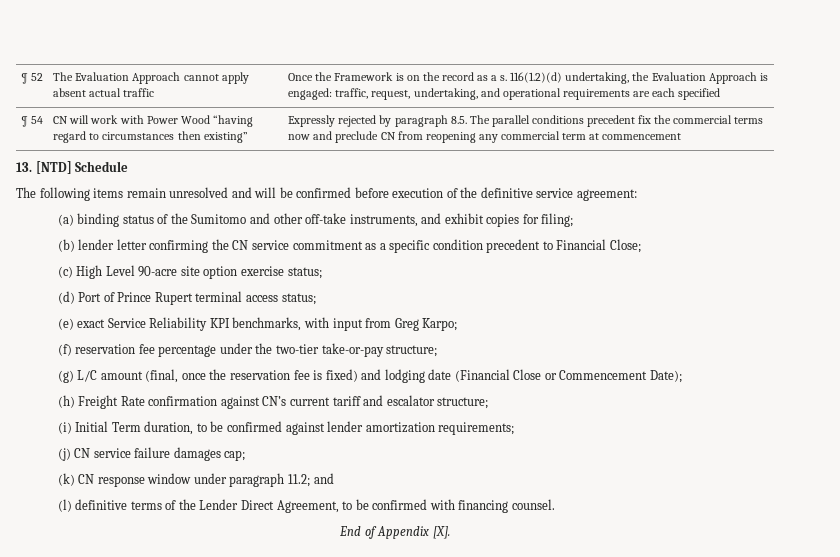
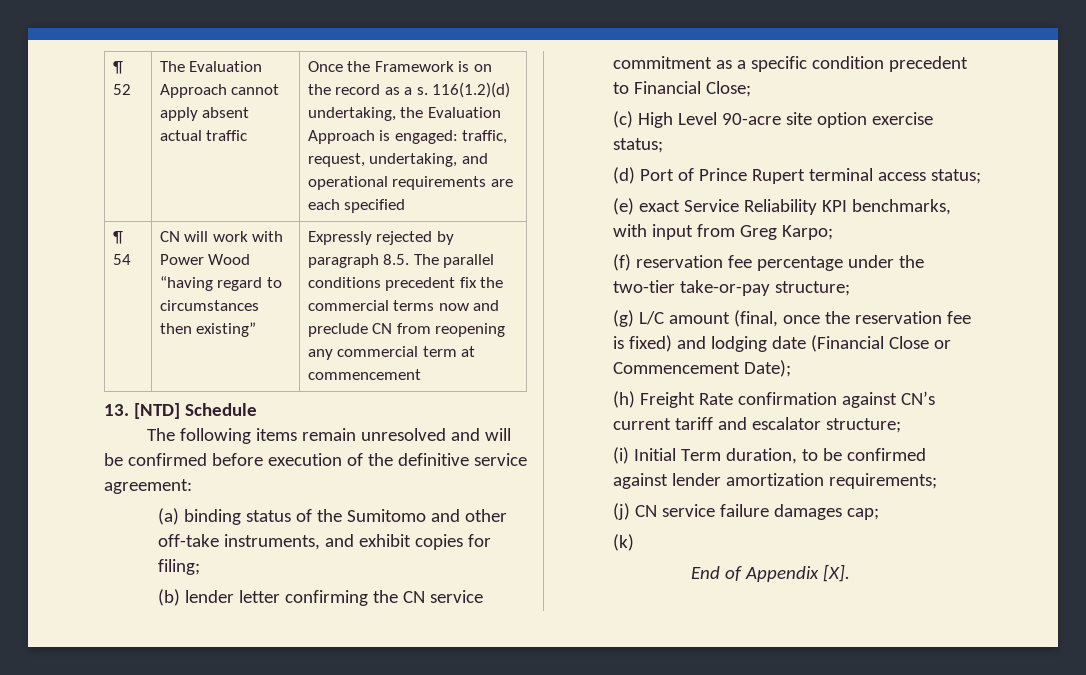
- (k) CN response window under paragraph 11.2; and
- (l) definitive terms of the Lender Direct Agreement, to be confirmed with financing counsel.
+ (k)

